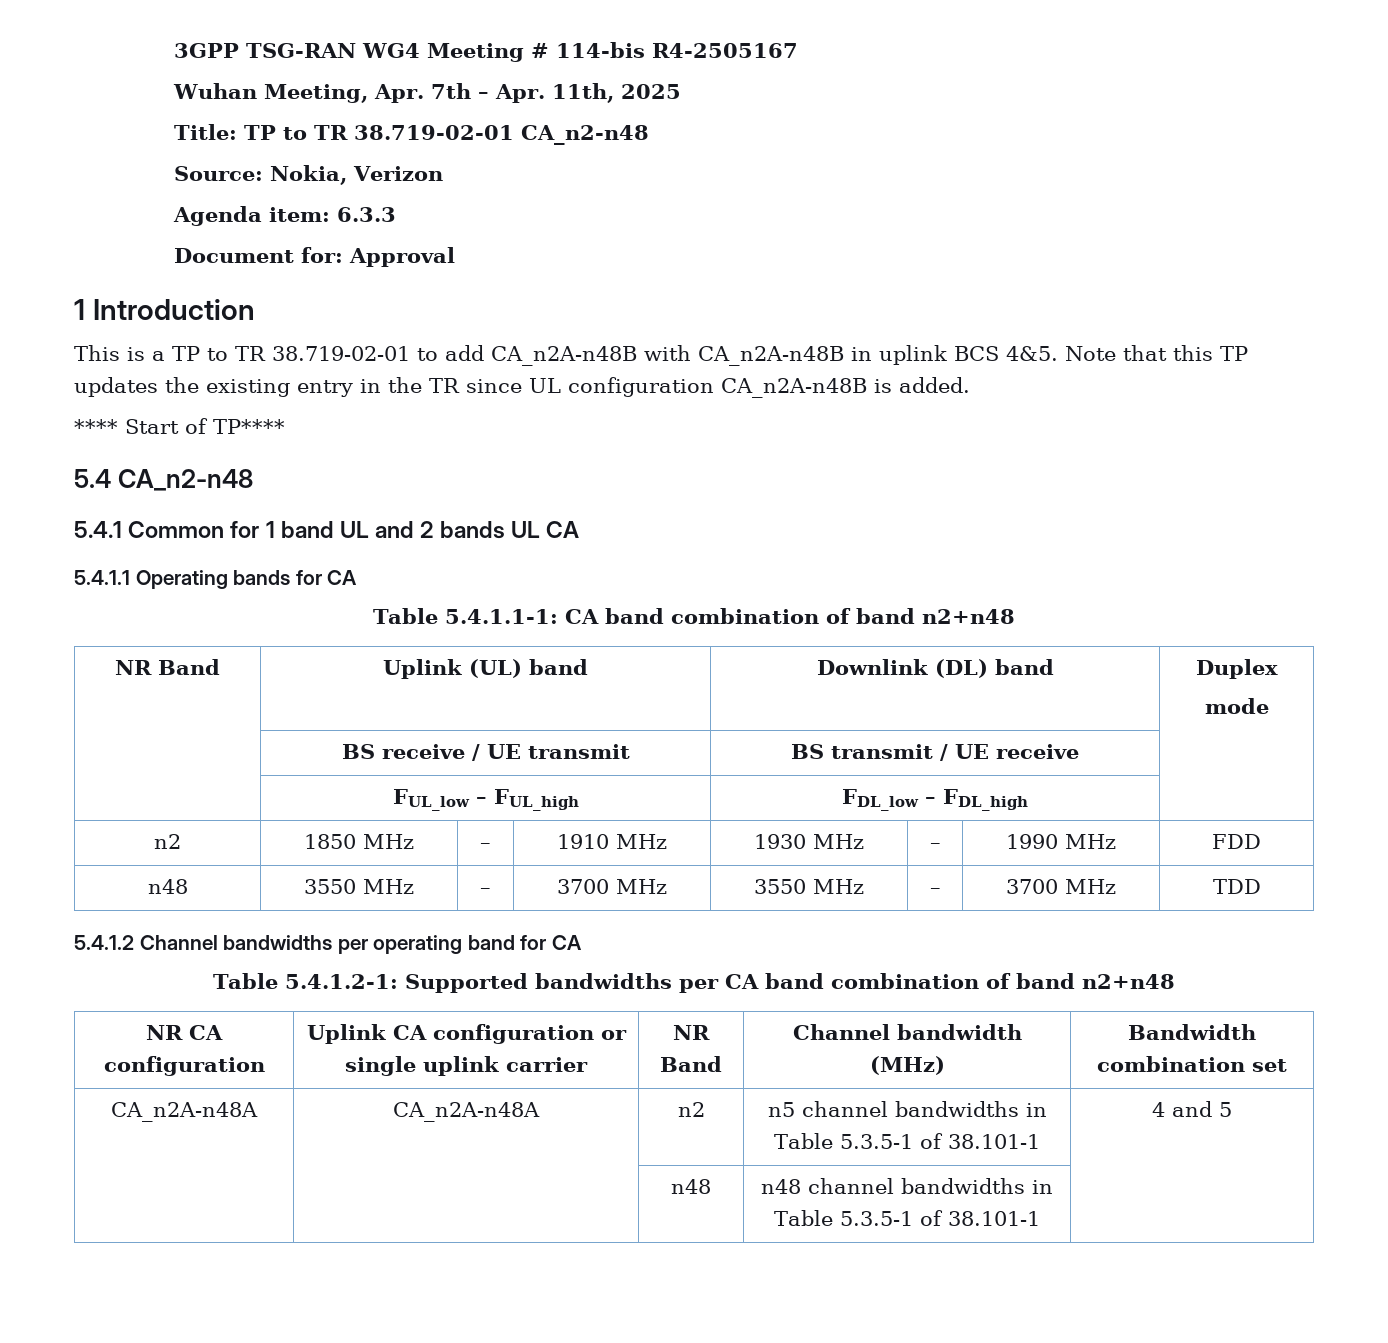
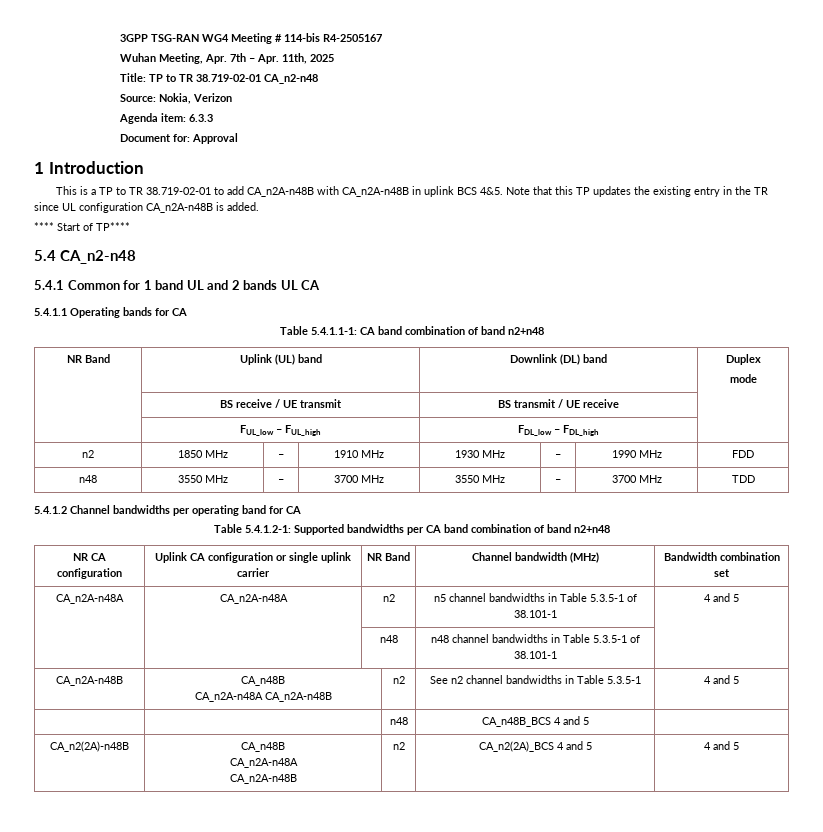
+ CA_n2A-n48B | CA_n48B
+ CA_n2A-n48A CA_n2A-n48B | n2 | See n2 channel bandwidths in Table 5.3.5-1 | 4 and 5
+ | | n48 | CA_n48B_BCS 4 and 5 |
+ CA_n2(2A)-n48B | CA_n48B
+ CA_n2A-n48A
+ CA_n2A-n48B | n2 | CA_n2(2A)_BCS 4 and 5 | 4 and 5

